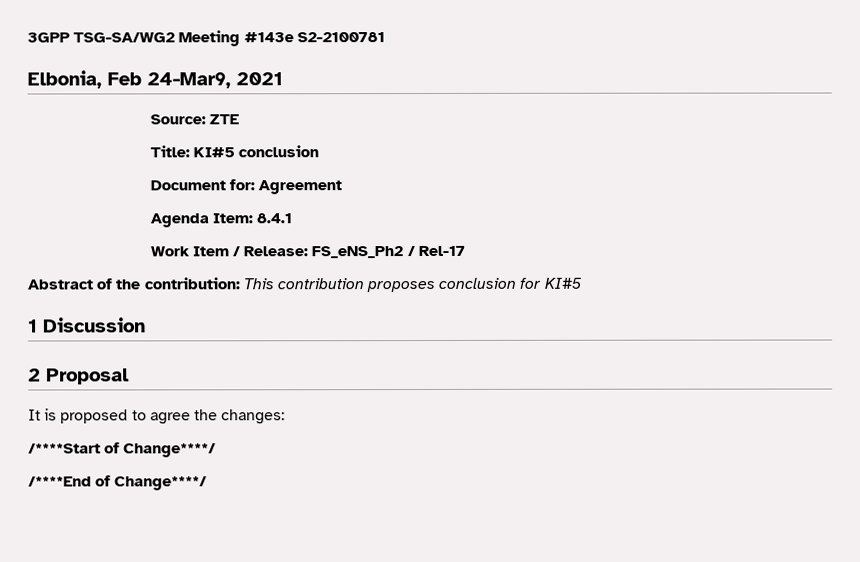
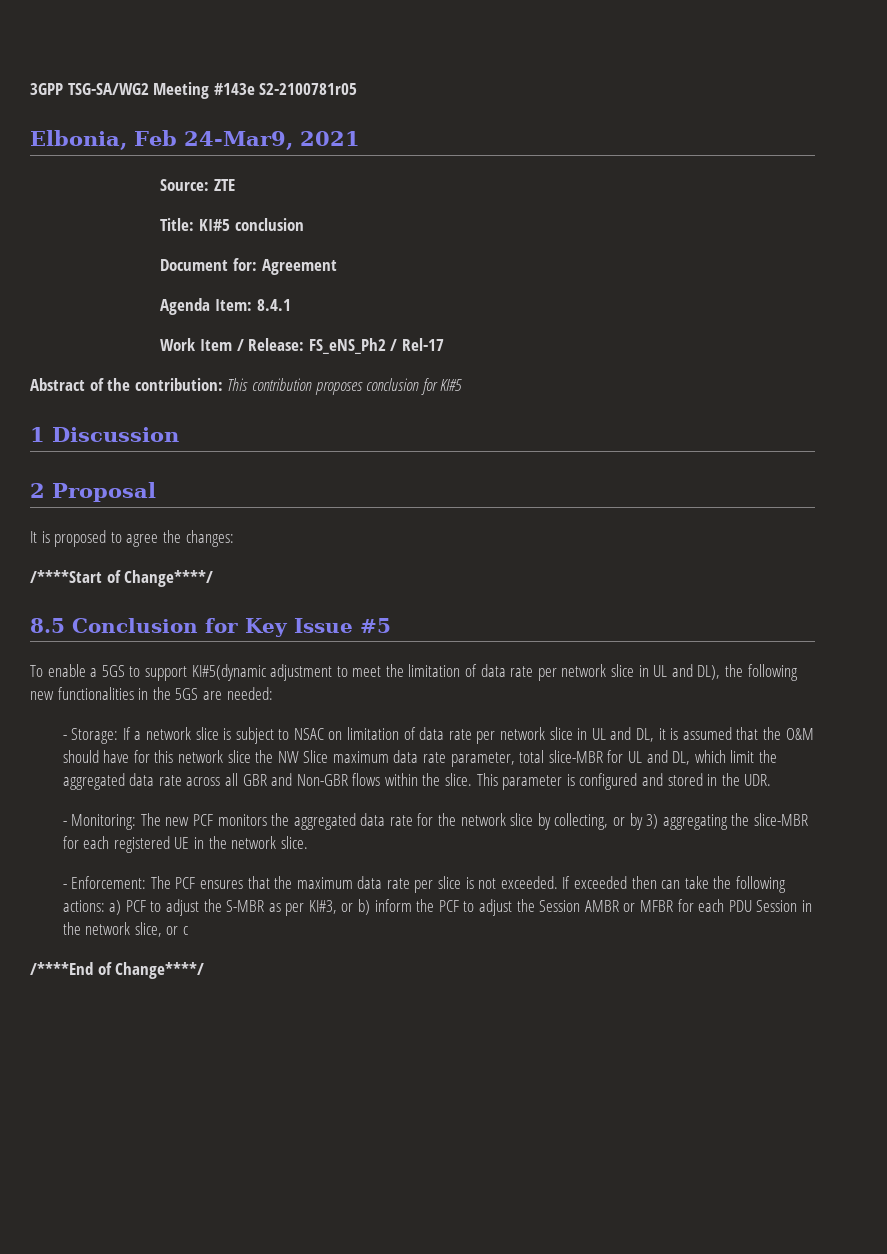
- 3GPP TSG-SA/WG2 Meeting #143e S2-2100781
+ 3GPP TSG-SA/WG2 Meeting #143e S2-2100781r05
+ 8.5 Conclusion for Key Issue #5
+ To enable a 5GS to support KI#5(dynamic adjustment to meet the limitation of data rate per network slice in UL and DL), the following new functionalities in the 5GS are needed:
+ - Storage: If a network slice is subject to NSAC on limitation of data rate per network slice in UL and DL, it is assumed that the O&M should have for this network slice the NW Slice maximum data rate parameter, total slice-MBR for UL and DL, which limit the aggregated data rate across all GBR and Non-GBR flows within the slice. This parameter is configured and stored in the UDR.
+ - Monitoring: The new PCF monitors the aggregated data rate for the network slice by collecting, or by 3) aggregating the slice-MBR for each registered UE in the network slice.
+ - Enforcement: The PCF ensures that the maximum data rate per slice is not exceeded. If exceeded then can take the following actions: a) PCF to adjust the S-MBR as per KI#3, or b) inform the PCF to adjust the Session AMBR or MFBR for each PDU Session in the network slice, or c

